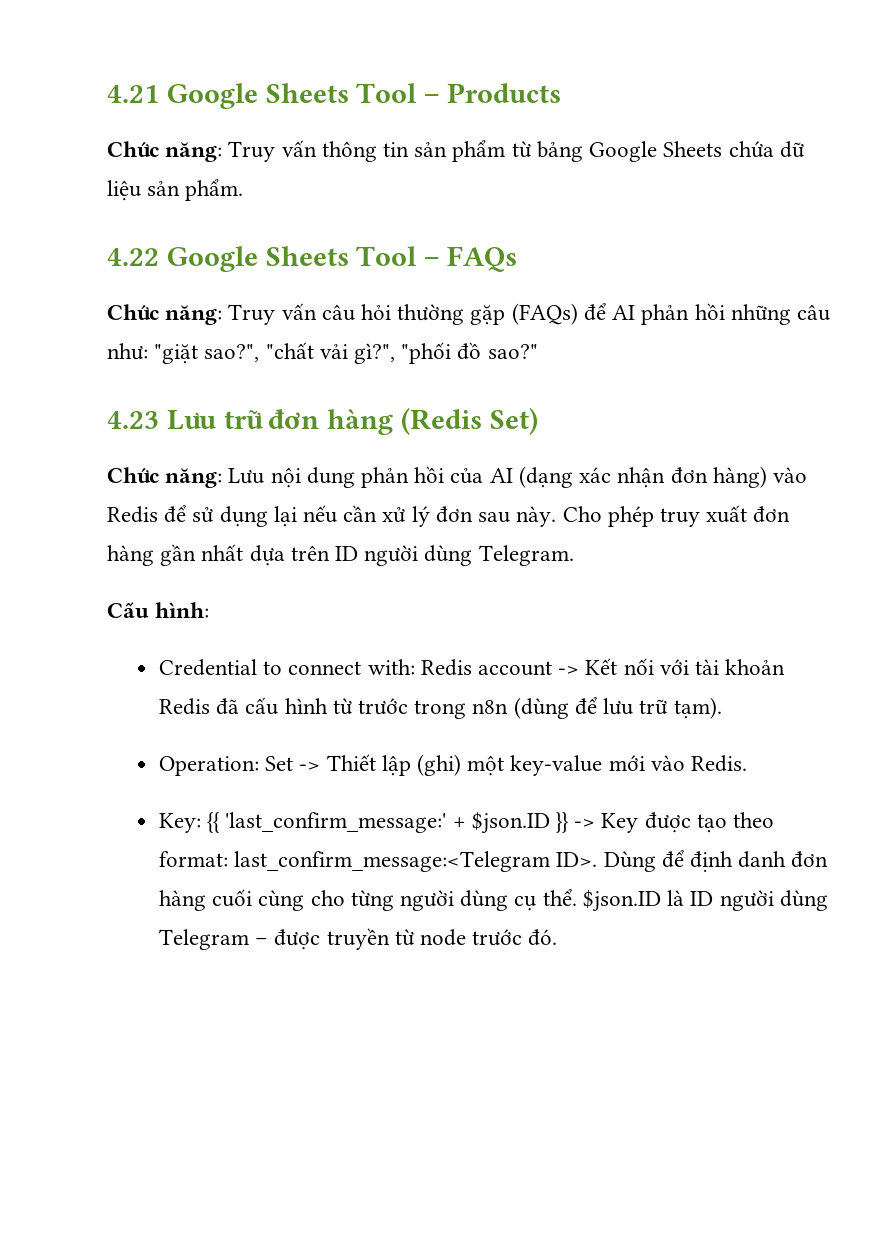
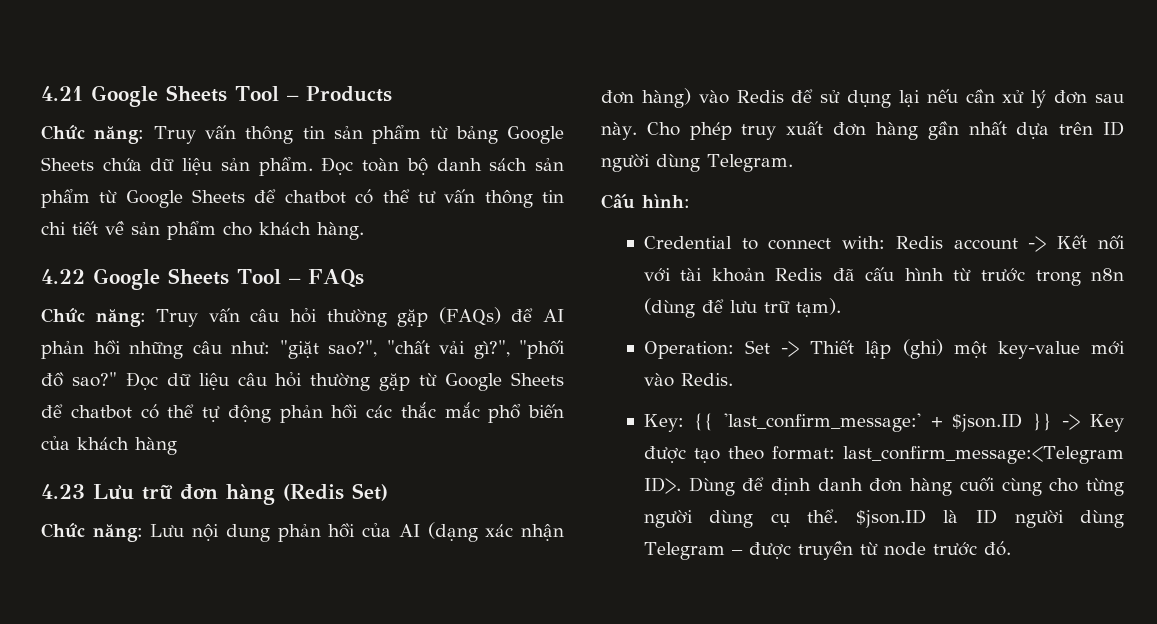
+ Đọc toàn bộ danh sách sản phẩm từ Google Sheets để chatbot có thể tư vấn thông tin chi tiết về sản phẩm cho khách hàng.
+ Đọc dữ liệu câu hỏi thường gặp từ Google Sheets để chatbot có thể tự động phản hồi các thắc mắc phổ biến của khách hàng

